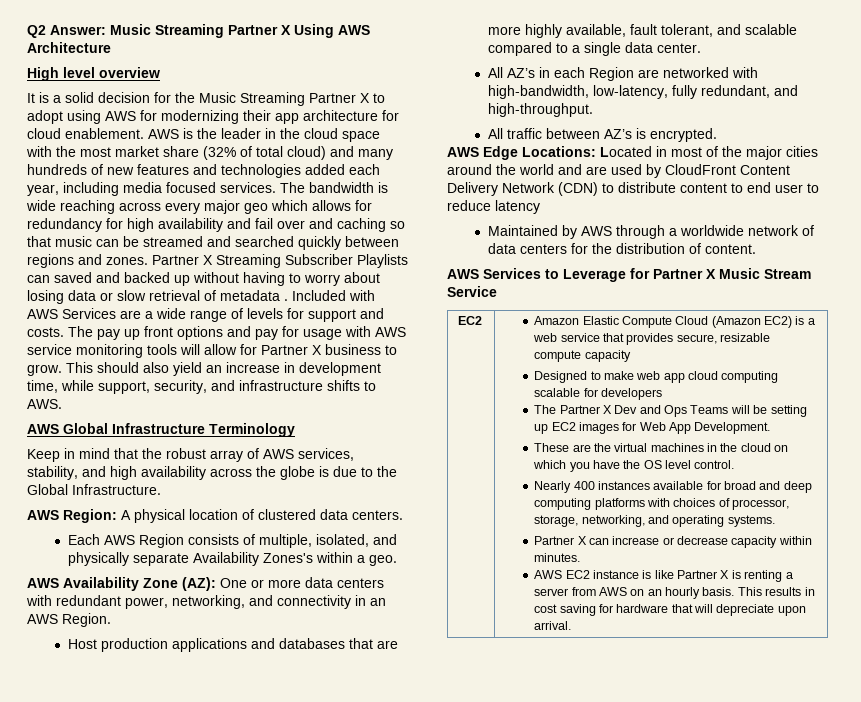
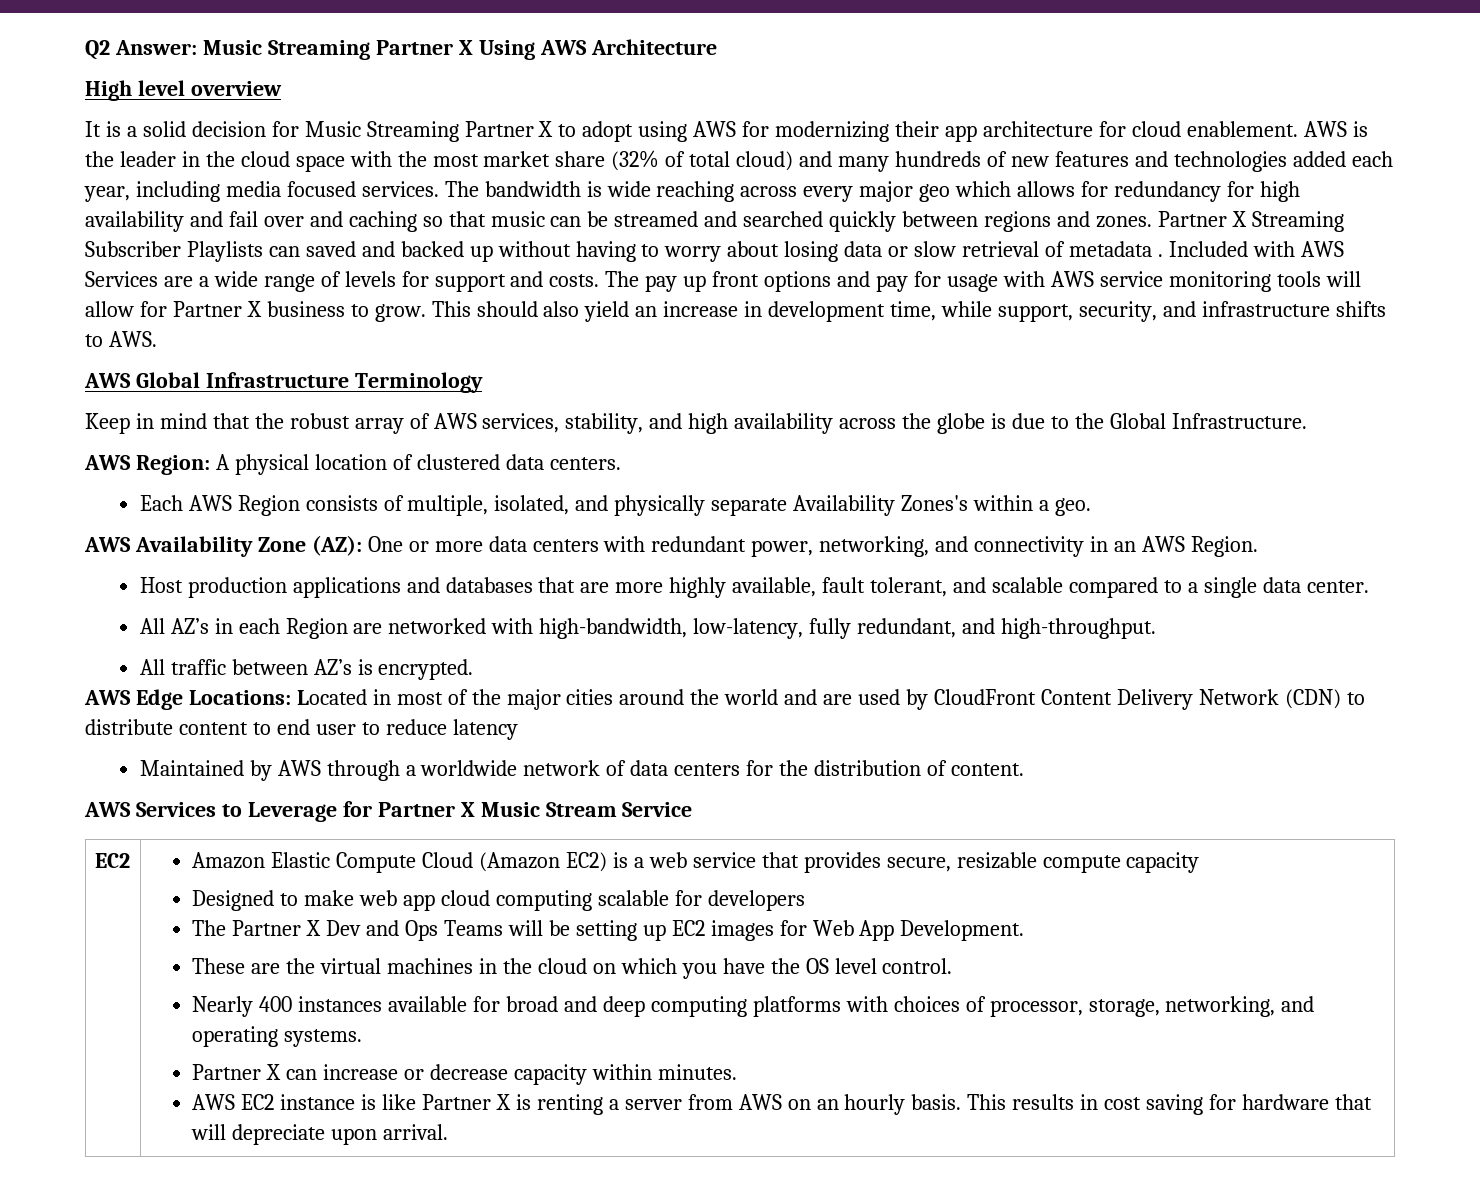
- It is a solid decision for the Music Streaming Partner X to adopt using AWS for modernizing their app architecture for cloud enablement.
+ It is a solid decision for Music Streaming Partner X to adopt using AWS for modernizing their app architecture for cloud enablement.

